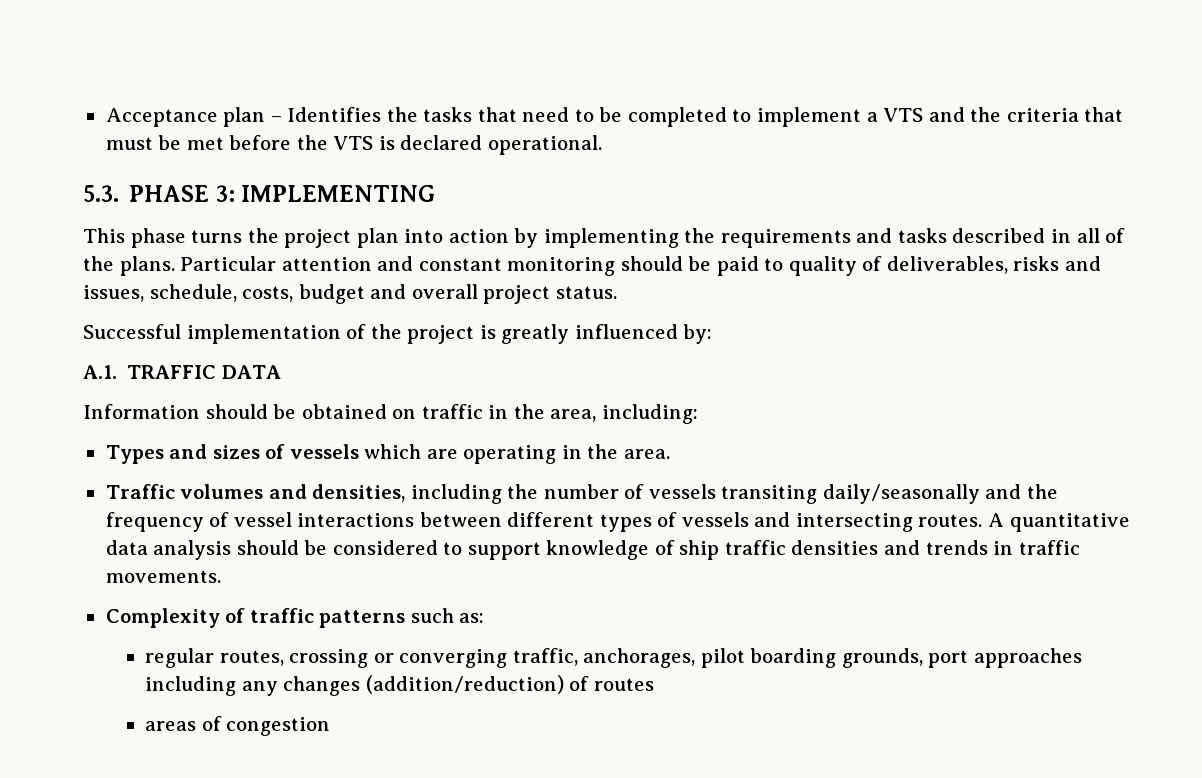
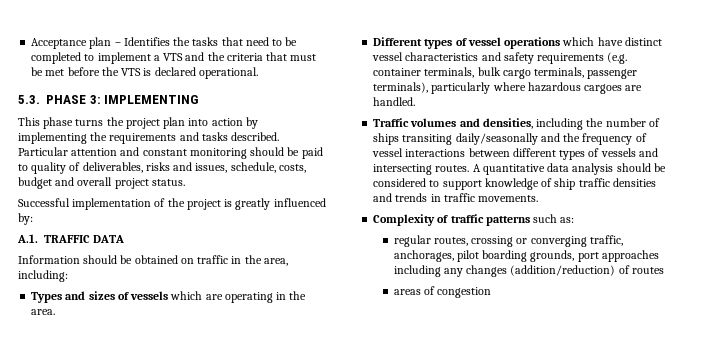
- This phase turns the project plan into action by implementing the requirements and tasks described in all of the plans.
+ This phase turns the project plan into action by implementing the requirements and tasks described.
+ Different types of vessel operations which have distinct vessel characteristics and safety requirements (e.g. container terminals, bulk cargo terminals, passenger terminals), particularly where hazardous cargoes are handled.
- Traffic volumes and densities, including the number of vessels transiting daily/seasonally and the frequency of vessel interactions between different types of vessels and intersecting routes.
+ Traffic volumes and densities, including the number of ships transiting daily/seasonally and the frequency of vessel interactions between different types of vessels and intersecting routes.

